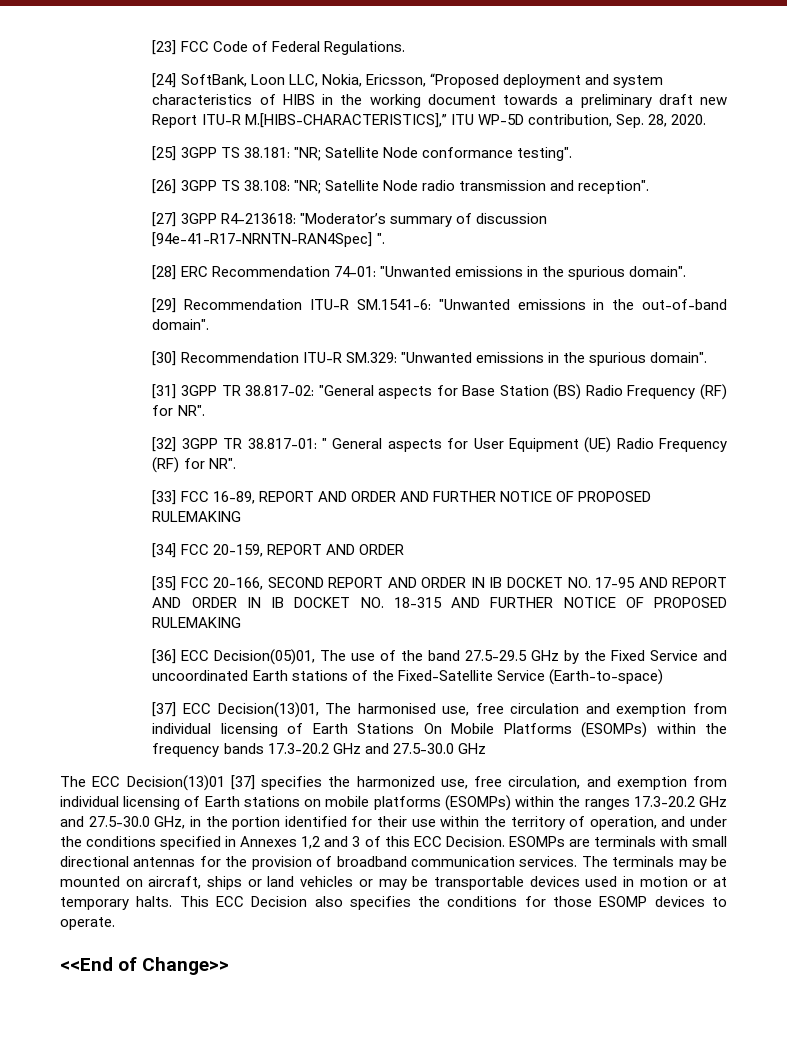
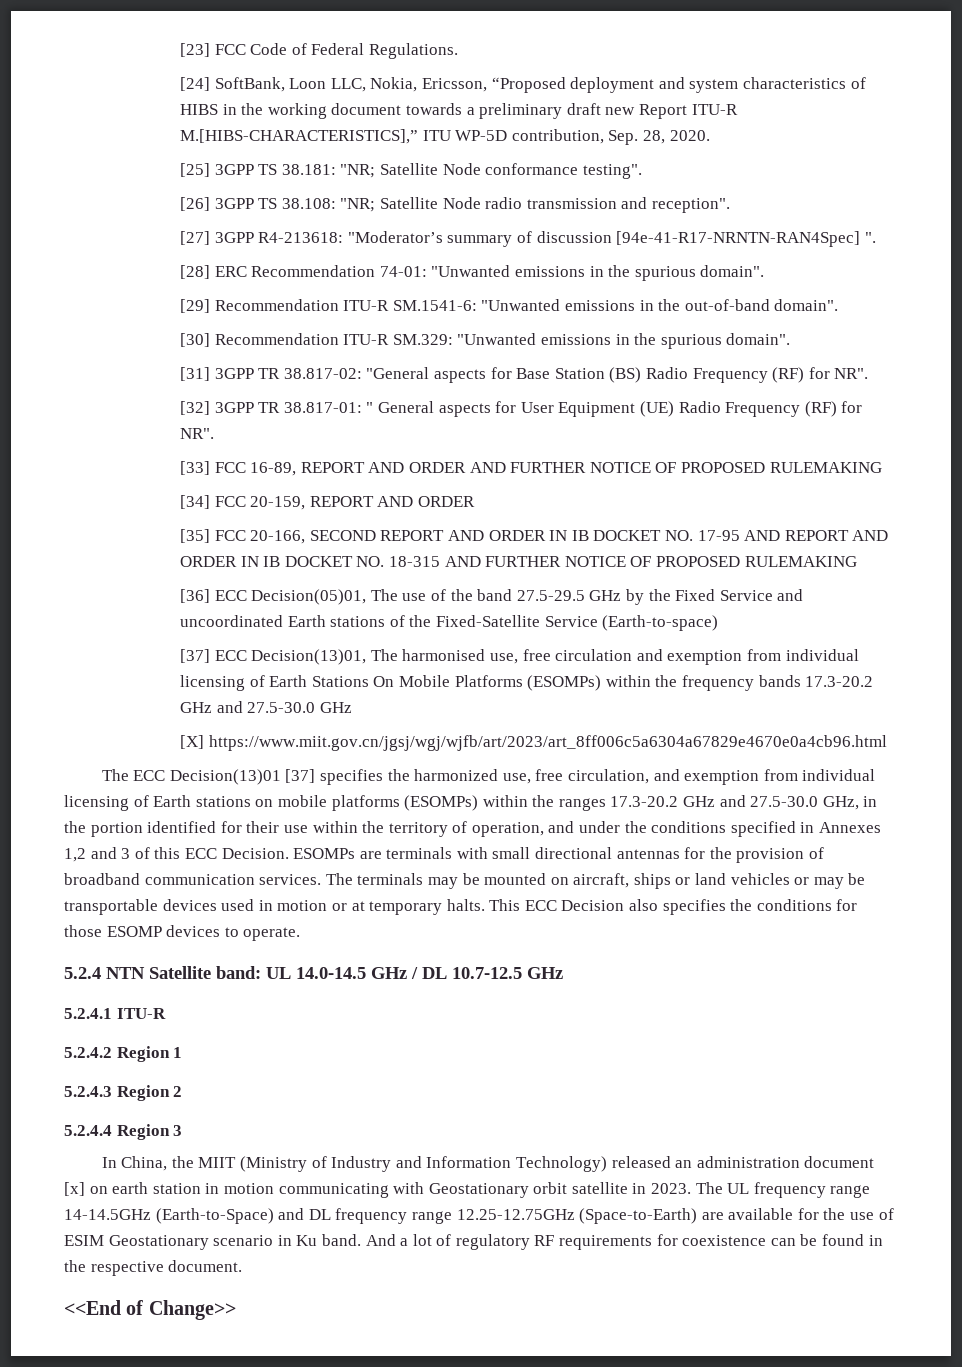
+ [X] https://www.miit.gov.cn/jgsj/wgj/wjfb/art/2023/art_8ff006c5a6304a67829e4670e0a4cb96.html
+ 5.2.4 NTN Satellite band: UL 14.0-14.5 GHz / DL 10.7-12.5 GHz
+ 5.2.4.1 ITU-R
+ 5.2.4.2 Region 1
+ 5.2.4.3 Region 2
+ 5.2.4.4 Region 3
+ In China, the MIIT (Ministry of Industry and Information Technology) released an administration document [x] on earth station in motion communicating with Geostationary orbit satellite in 2023. The UL frequency range 14-14.5GHz (Earth-to-Space) and DL frequency range 12.25-12.75GHz (Space-to-Earth) are available for the use of ESIM Geostationary scenario in Ku band. And a lot of regulatory RF requirements for coexistence can be found in the respective document.

